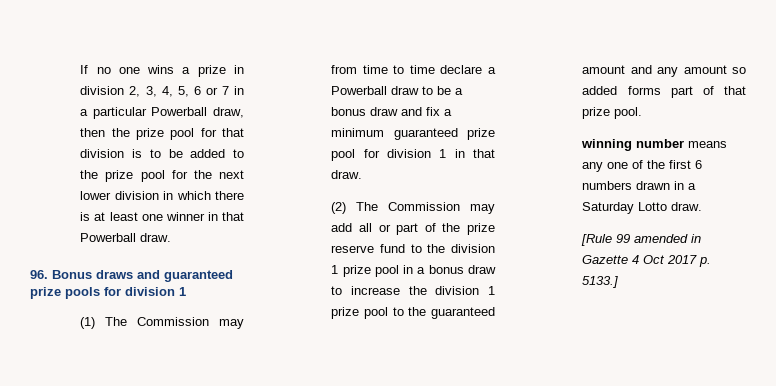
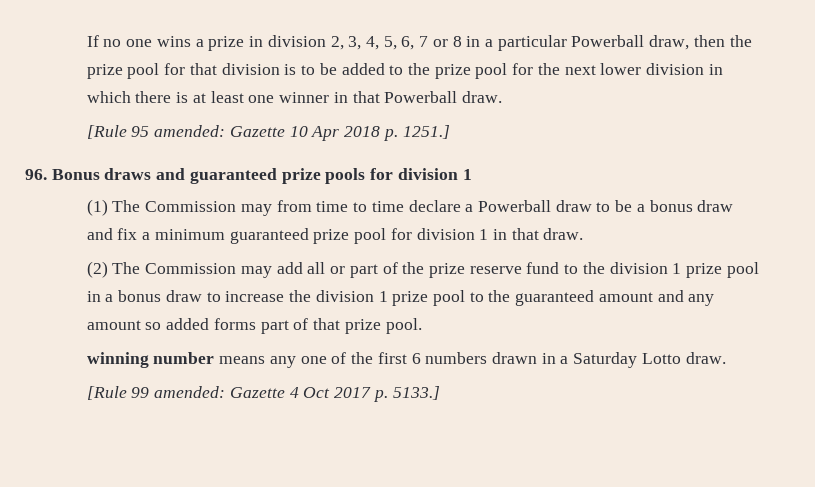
- If no one wins a prize in division 2, 3, 4, 5, 6 or 7 in a particular Powerball draw, then the prize pool for that division is to be added to the prize pool for the next lower division in which there is at least one winner in that Powerball draw.
+ If no one wins a prize in division 2, 3, 4, 5, 6, 7 or 8 in a particular Powerball draw, then the prize pool for that division is to be added to the prize pool for the next lower division in which there is at least one winner in that Powerball draw.
+ [Rule 95 amended: Gazette 10 Apr 2018 p. 1251.]
- [Rule 99 amended in Gazette 4 Oct 2017 p. 5133.]
+ [Rule 99 amended: Gazette 4 Oct 2017 p. 5133.]

